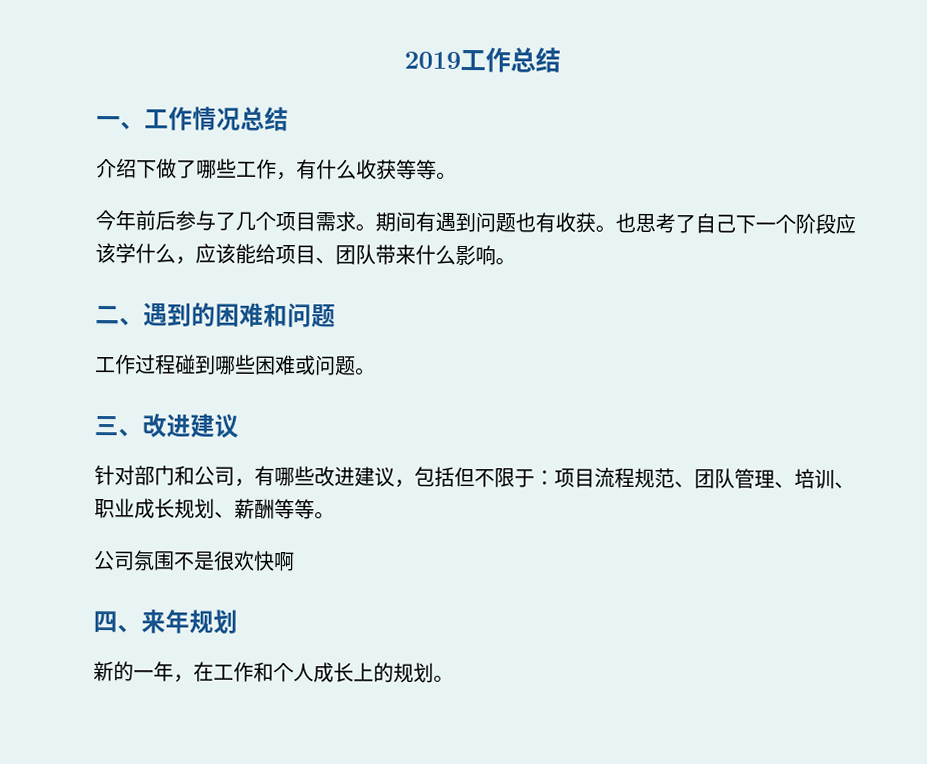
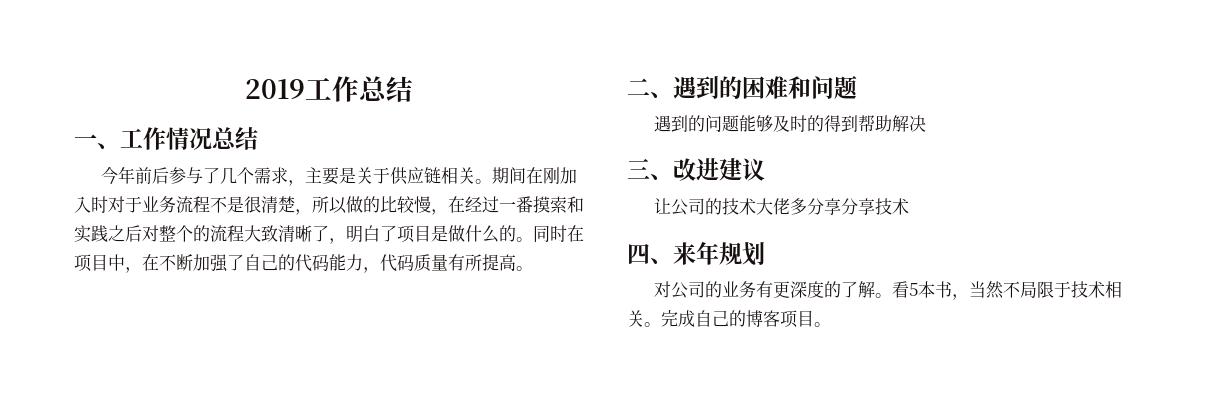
- 介绍下做了哪些工作，有什么收获等等。
- 今年前后参与了几个项目需求。期间有遇到问题也有收获。也思考了自己下一个阶段应该学什么，应该能给项目、团队带来什么影响。
+ 今年前后参与了几个需求，主要是关于供应链相关。期间在刚加入时对于业务流程不是很清楚，所以做的比较慢，在经过一番摸索和实践之后对整个的流程大致清晰了，明白了项目是做什么的。同时在项目中，在不断加强了自己的代码能力，代码质量有所提高。
- 工作过程碰到哪些困难或问题。
+ 遇到的问题能够及时的得到帮助解决
  三、改进建议
- 针对部门和公司，有哪些改进建议，包括但不限于：项目流程规范、团队管理、培训、职业成长规划、薪酬等等。
- 公司氛围不是很欢快啊
+ 让公司的技术大佬多分享分享技术
  四、来年规划
- 新的一年，在工作和个人成长上的规划。
+ 对公司的业务有更深度的了解。看5本书，当然不局限于技术相关。完成自己的博客项目。

